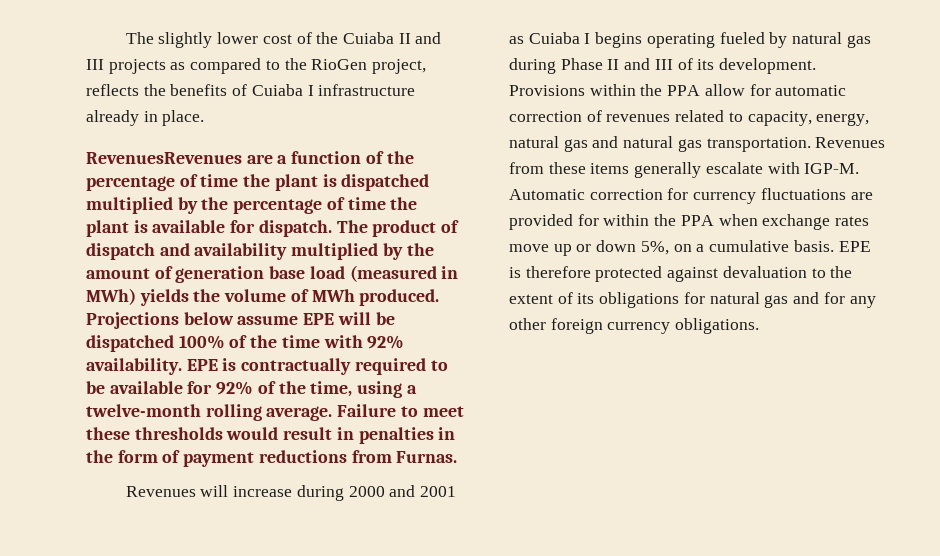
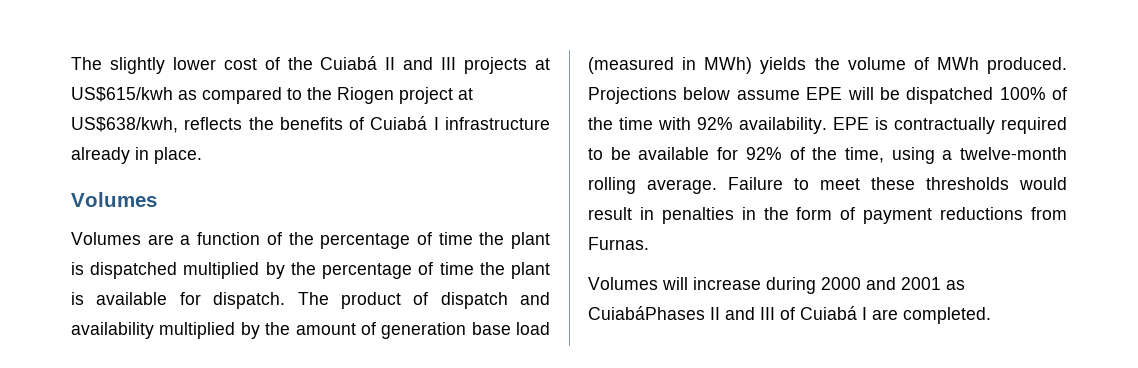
- The slightly lower cost of the Cuiaba II and III projects as compared to the RioGen project, reflects the benefits of Cuiaba I infrastructure already in place.
- RevenuesRevenues are a function of the percentage of time the plant is dispatched multiplied by the percentage of time the plant is available for dispatch.
+ The slightly lower cost of the Cuiabá II and III projects at US$615/kwh as compared to the Riogen project at US$638/kwh, reflects the benefits of Cuiabá I infrastructure already in place.
+ Volumes
+ Volumes are a function of the percentage of time the plant is dispatched multiplied by the percentage of time the plant is available for dispatch.
- Revenues will increase during 2000 and 2001 as Cuiaba I begins operating fueled by natural gas during Phase II and III of its development. Provisions within the PPA allow for automatic correction of revenues related to capacity, energy, natural gas and natural gas transportation. Revenues from these items generally escalate with IGP-M. Automatic correction for currency fluctuations are provided for within the PPA when exchange rates move up or down 5%, on a cumulative basis. EPE is therefore protected against devaluation to the extent of its obligations for natural gas and for any other foreign currency obligations.
+ Volumes will increase during 2000 and 2001 as CuiabáPhases II and III of Cuiabá I are completed.

